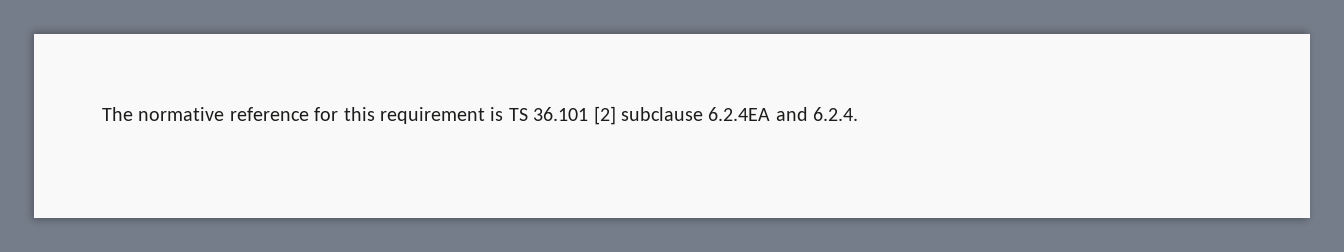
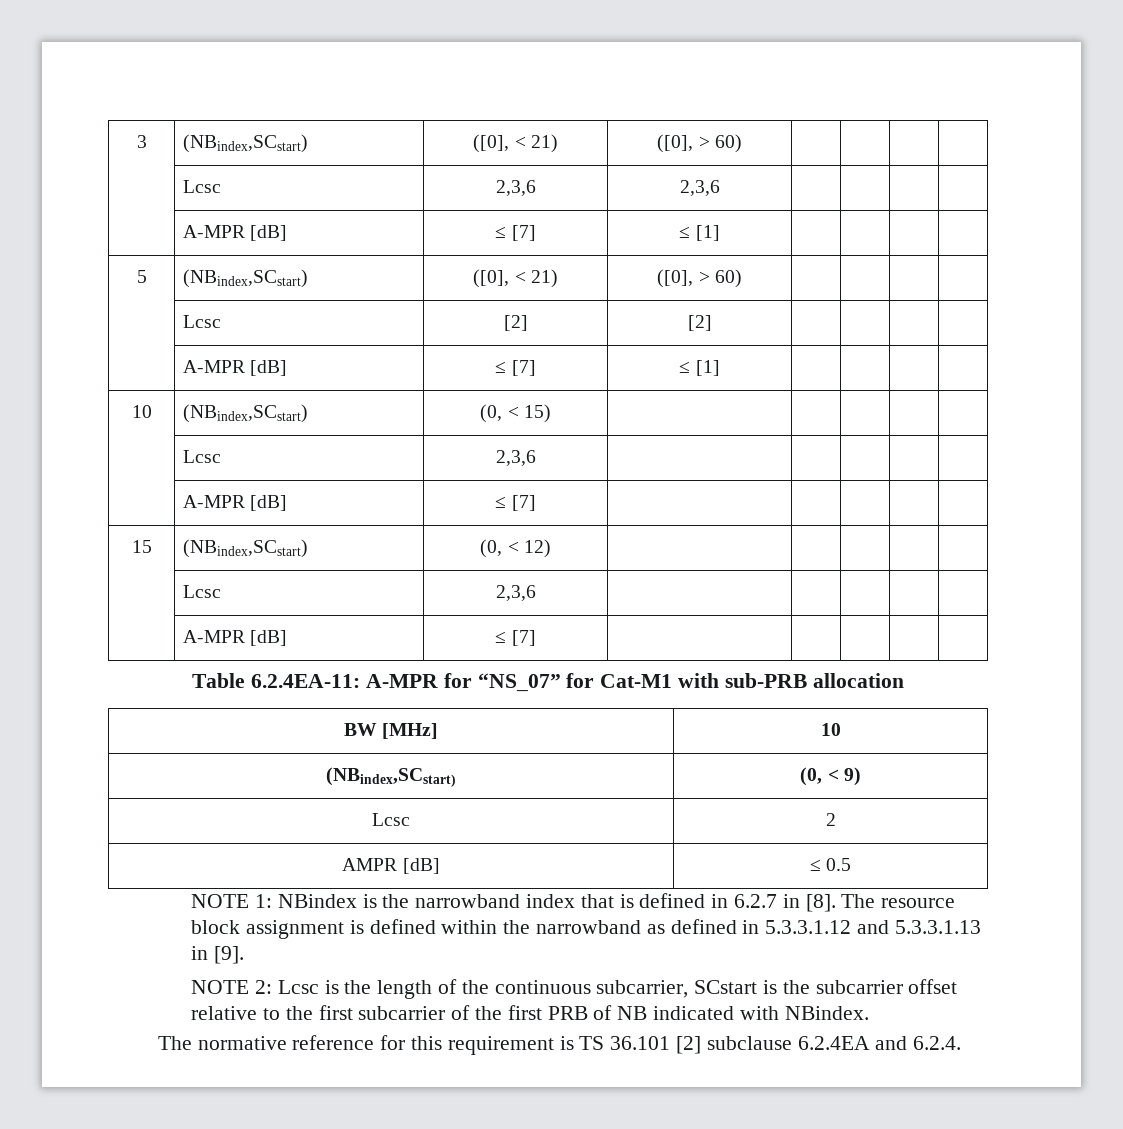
+ 3 | (NBindex,SCstart) | ([0], < 21) | ([0], > 60) | | | |
+ | Lcsc | 2,3,6 | 2,3,6 | | | |
+ | A-MPR [dB] | ≤ [7] | ≤ [1] | | | |
+ 5 | (NBindex,SCstart) | ([0], < 21) | ([0], > 60) | | | |
+ | Lcsc | [2] | [2] | | | |
+ | A-MPR [dB] | ≤ [7] | ≤ [1] | | | |
+ 10 | (NBindex,SCstart) | (0, < 15) | | | | |
+ | Lcsc | 2,3,6 | | | | |
+ | A-MPR [dB] | ≤ [7] | | | | |
+ 15 | (NBindex,SCstart) | (0, < 12) | | | | |
+ | Lcsc | 2,3,6 | | | | |
+ | A-MPR [dB] | ≤ [7] | | | | |
+ Table 6.2.4EA-11: A-MPR for “NS_07” for Cat-M1 with sub-PRB allocation
+ BW [MHz] | 10
+ (NBindex,SCstart) | (0, < 9)
+ Lcsc | 2
+ AMPR [dB] | ≤ 0.5
+ NOTE 1: NBindex is the narrowband index that is defined in 6.2.7 in [8]. The resource block assignment is defined within the narrowband as defined in 5.3.3.1.12 and 5.3.3.1.13 in [9].
+ NOTE 2: Lcsc is the length of the continuous subcarrier, SCstart is the subcarrier offset relative to the first subcarrier of the first PRB of NB indicated with NBindex.

